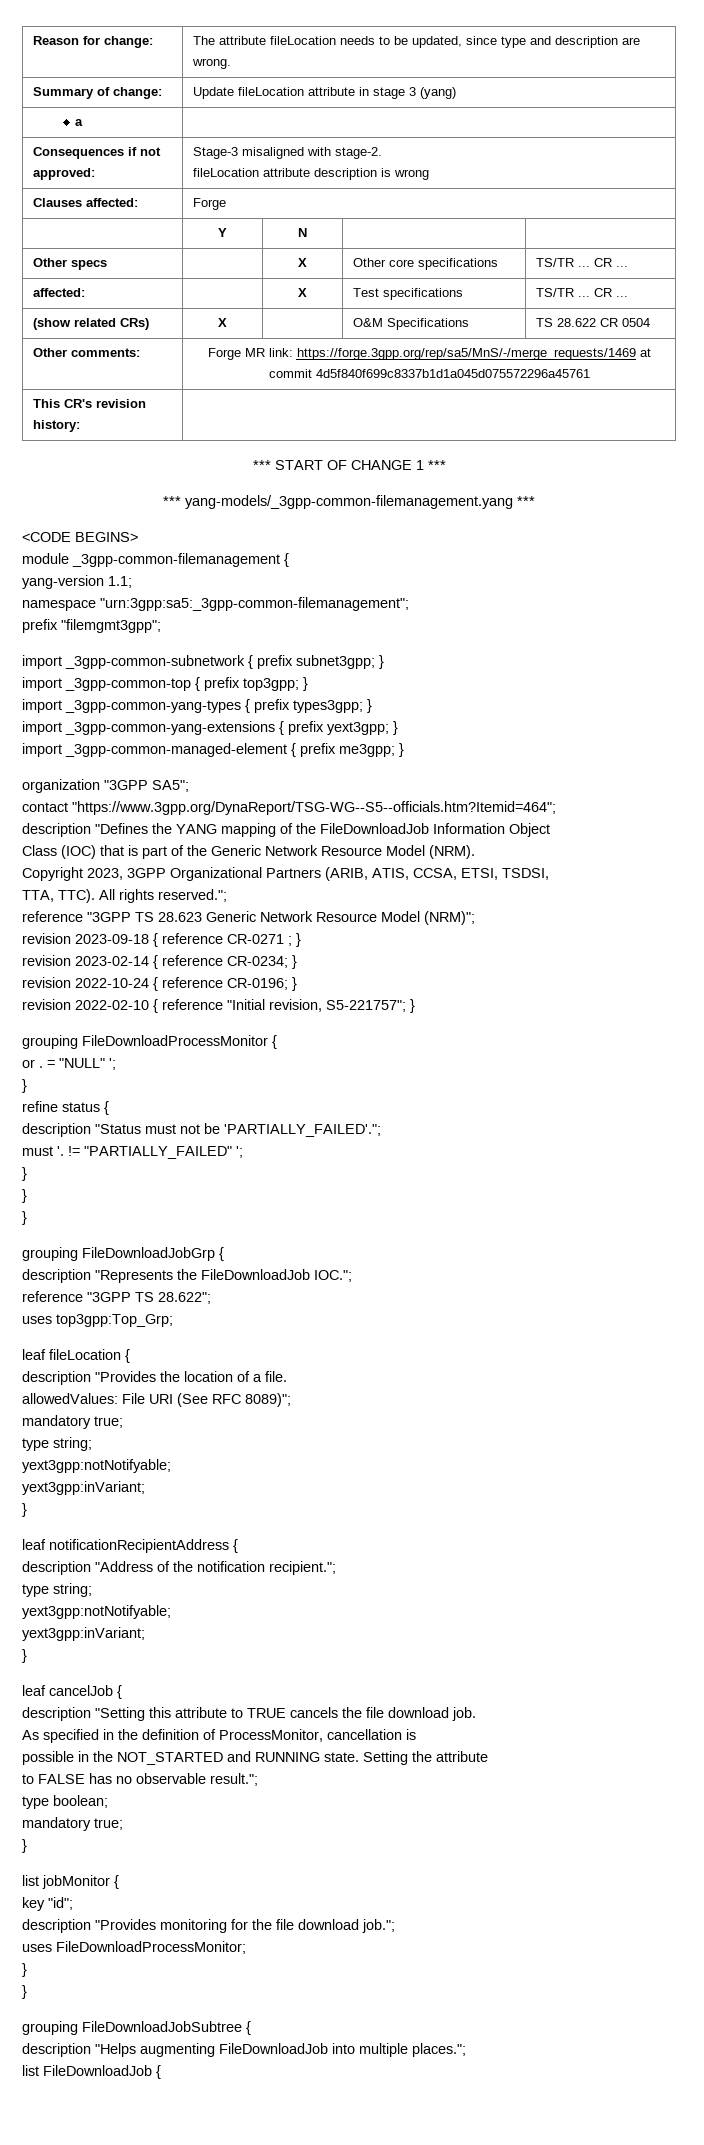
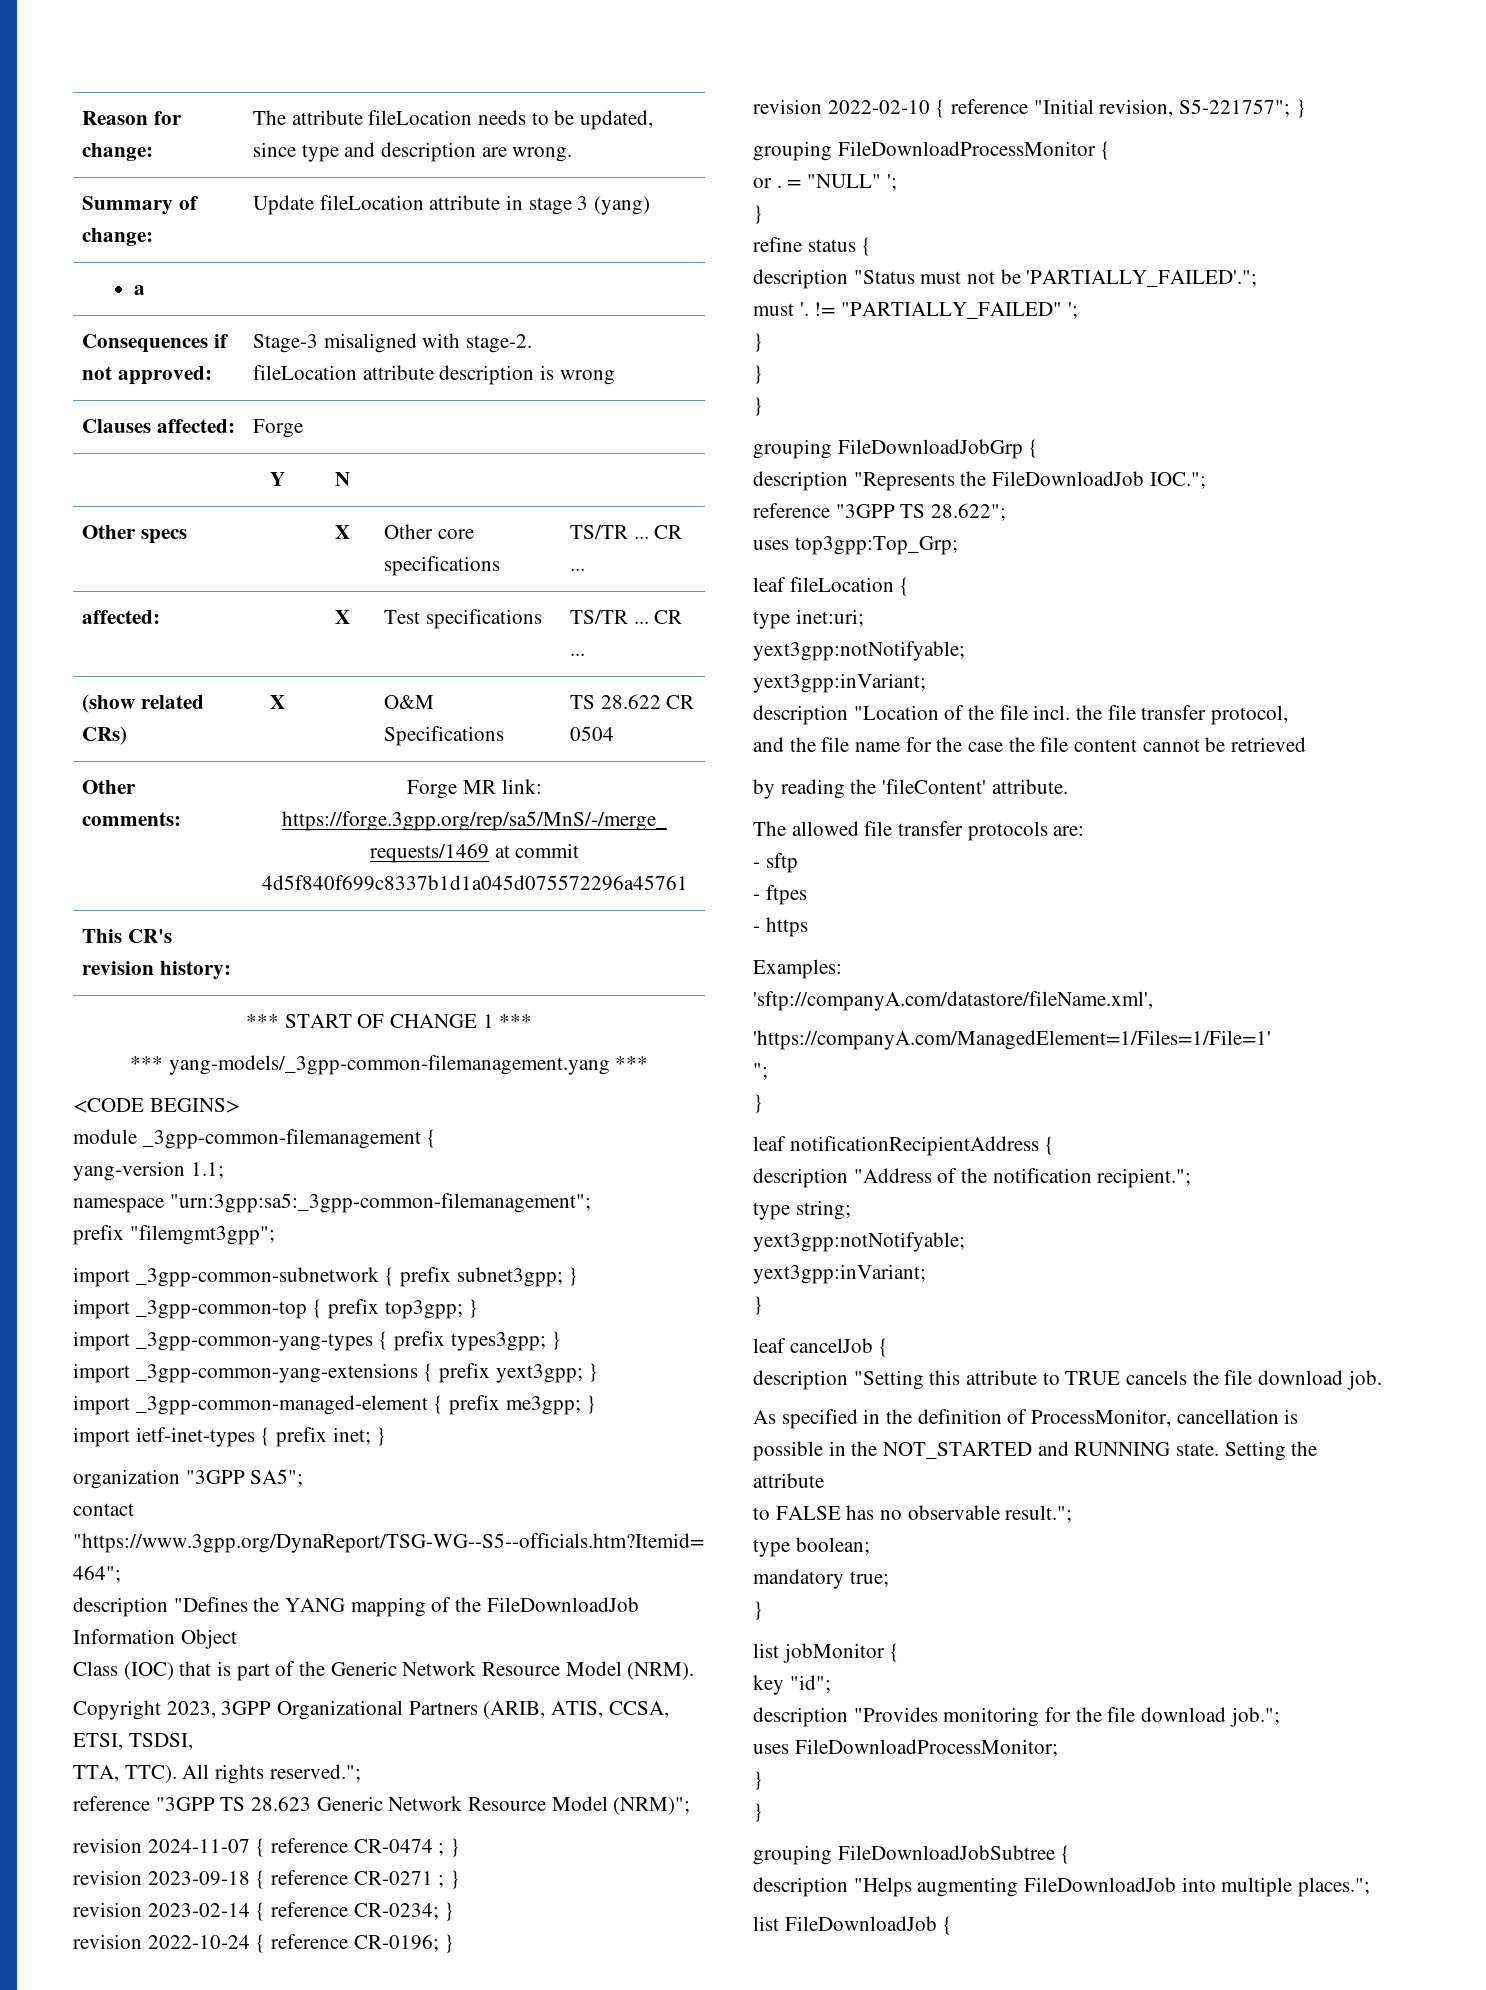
+ import ietf-inet-types { prefix inet; }
+ revision 2024-11-07 { reference CR-0474 ; }
- description "Provides the location of a file.
- allowedValues: File URI (See RFC 8089)";
- mandatory true;
- type string;
+ type inet:uri;
  yext3gpp:notNotifyable;
  yext3gpp:inVariant;
+ description "Location of the file incl. the file transfer protocol,
+ and the file name for the case the file content cannot be retrieved
+ by reading the 'fileContent' attribute.
+ The allowed file transfer protocols are:
+ - sftp
+ - ftpes
+ - https
+ Examples:
+ 'sftp://companyA.com/datastore/fileName.xml',
+ 'https://companyA.com/ManagedElement=1/Files=1/File=1'
+ ";

